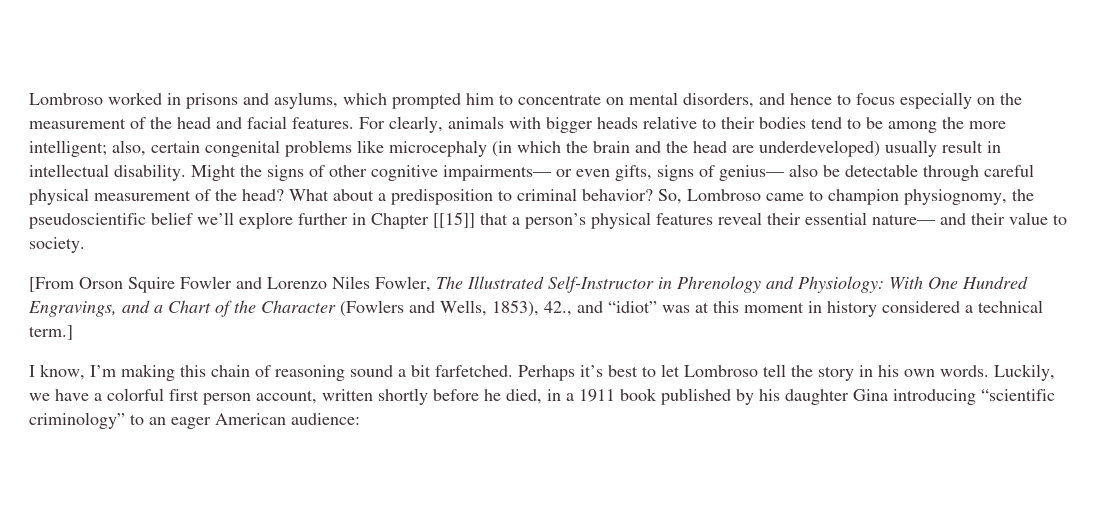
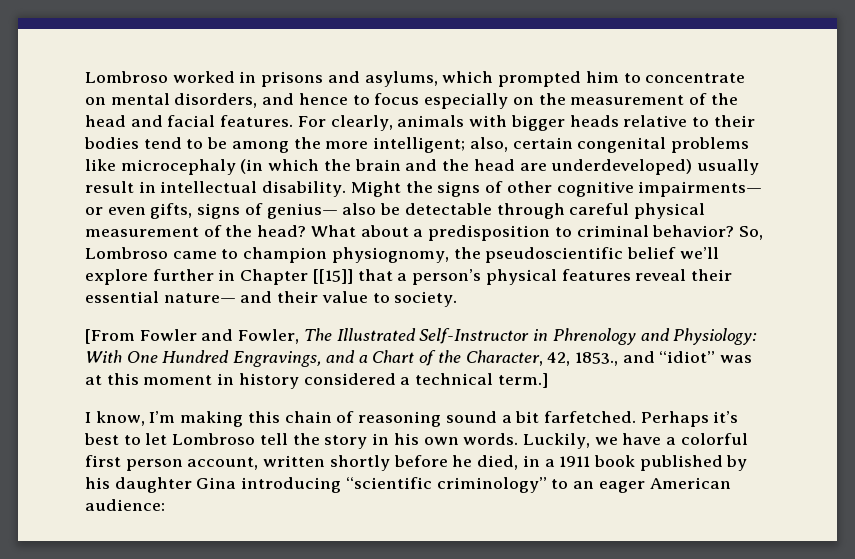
- [From Orson Squire Fowler and Lorenzo Niles Fowler, The Illustrated Self-Instructor in Phrenology and Physiology: With One Hundred Engravings, and a Chart of the Character (Fowlers and Wells, 1853), 42., and “idiot” was at this moment in history considered a technical term.]
+ [From Fowler and Fowler, The Illustrated Self-Instructor in Phrenology and Physiology: With One Hundred Engravings, and a Chart of the Character, 42, 1853., and “idiot” was at this moment in history considered a technical term.]

